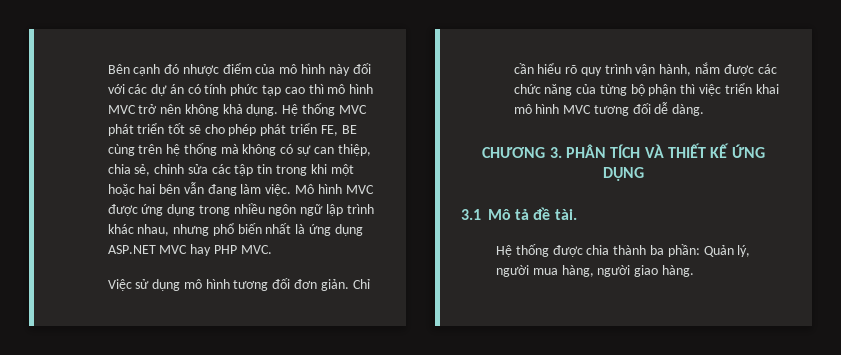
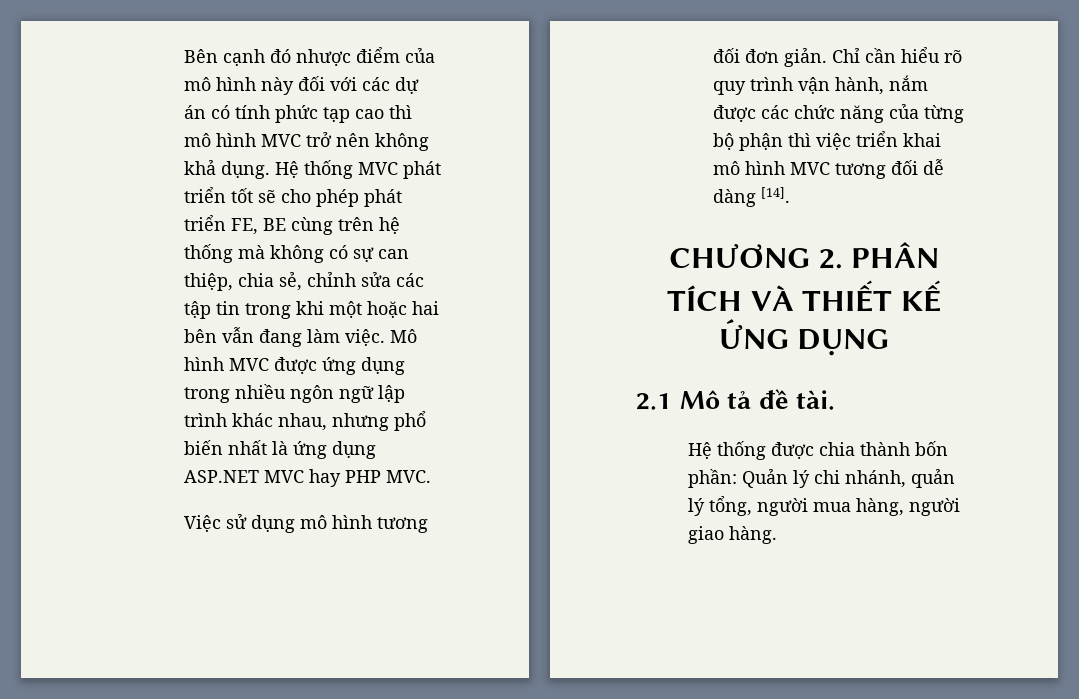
- Chỉ cần hiểu rõ quy trình vận hành, nắm được các chức năng của từng bộ phận thì việc triển khai mô hình MVC tương đối dễ dàng.
+ Chỉ cần hiểu rõ quy trình vận hành, nắm được các chức năng của từng bộ phận thì việc triển khai mô hình MVC tương đối dễ dàng [14].
- CHƯƠNG 3. PHÂN TÍCH VÀ THIẾT KẾ ỨNG DỤNG
+ CHƯƠNG 2. PHÂN TÍCH VÀ THIẾT KẾ ỨNG DỤNG
- 3.1 Mô tả đề tài.
+ 2.1 Mô tả đề tài.
- Hệ thống được chia thành ba phần: Quản lý, người mua hàng, người giao hàng.
+ Hệ thống được chia thành bốn phần: Quản lý chi nhánh, quản lý tổng, người mua hàng, người giao hàng.

